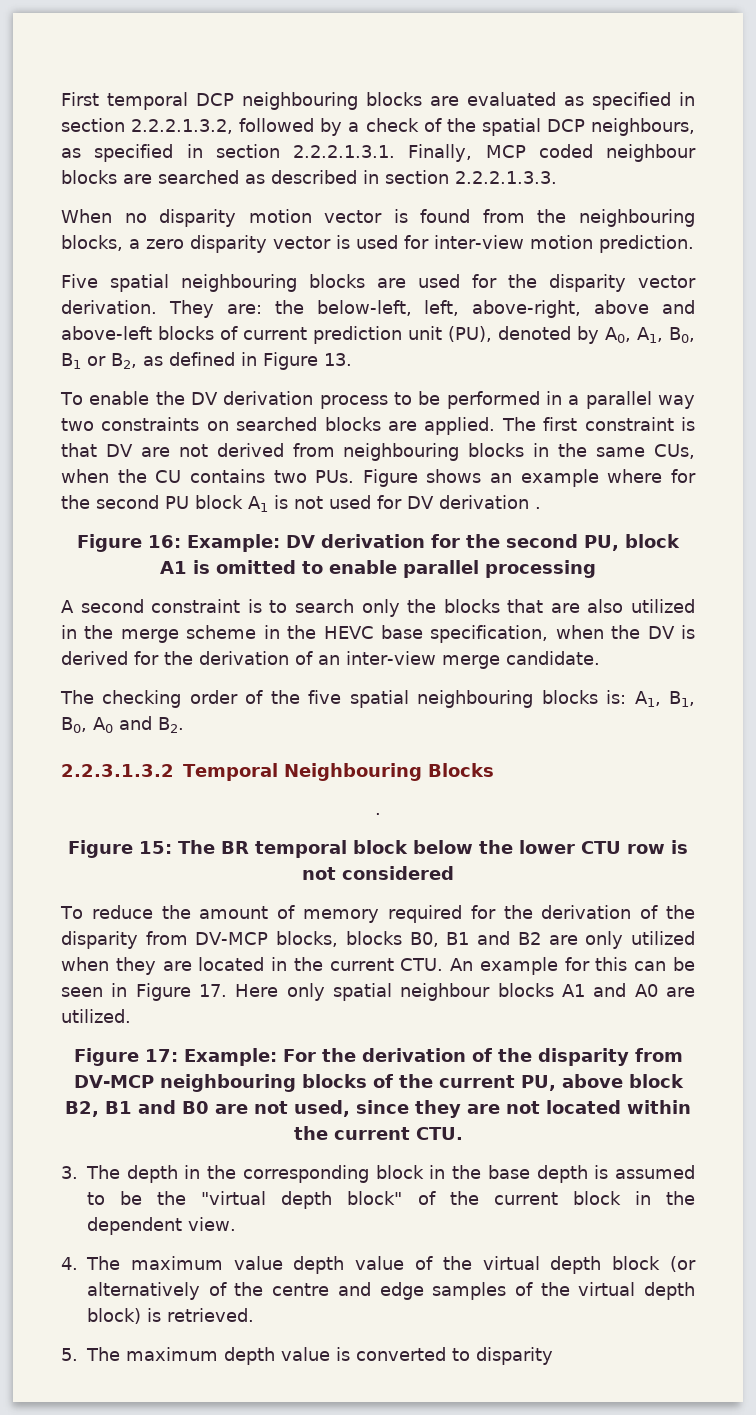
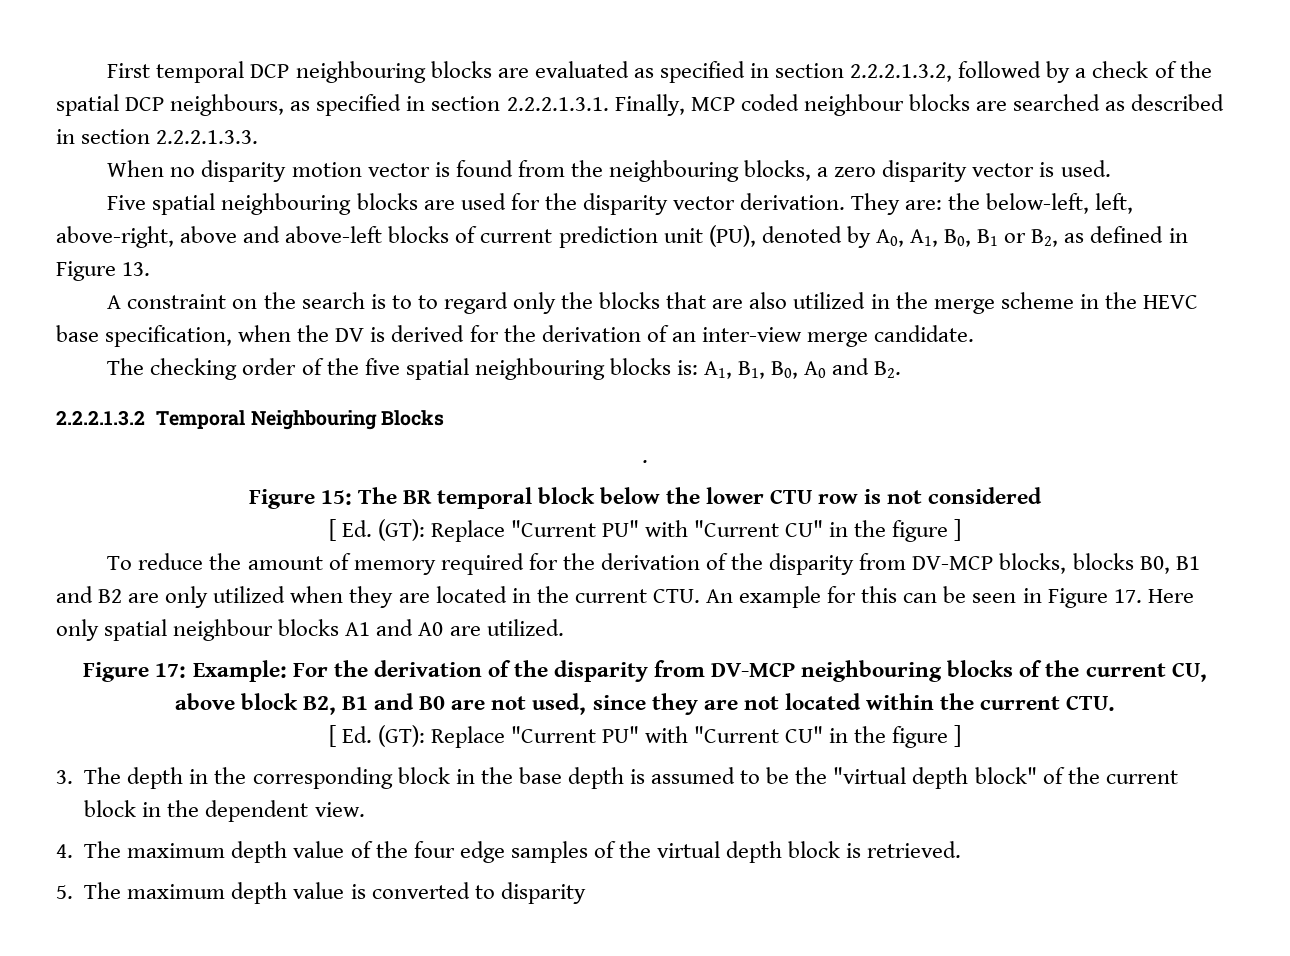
- When no disparity motion vector is found from the neighbouring blocks, a zero disparity vector is used for inter-view motion prediction.
+ When no disparity motion vector is found from the neighbouring blocks, a zero disparity vector is used.
- To enable the DV derivation process to be performed in a parallel way two constraints on searched blocks are applied. The first constraint is that DV are not derived from neighbouring blocks in the same CUs, when the CU contains two PUs. Figure shows an example where for the second PU block A1 is not used for DV derivation .
- Figure 16: Example: DV derivation for the second PU, block A1 is omitted to enable parallel processing
- A second constraint is to search only the blocks that are also utilized in the merge scheme in the HEVC base specification, when the DV is derived for the derivation of an inter-view merge candidate.
+ A constraint on the search is to to regard only the blocks that are also utilized in the merge scheme in the HEVC base specification, when the DV is derived for the derivation of an inter-view merge candidate.
- 2.2.3.1.3.2 Temporal Neighbouring Blocks
+ 2.2.2.1.3.2 Temporal Neighbouring Blocks
  Figure 15: The BR temporal block below the lower CTU row is not considered
+ [ Ed. (GT): Replace "Current PU" with "Current CU" in the figure ]
- Figure 17: Example: For the derivation of the disparity from DV-MCP neighbouring blocks of the current PU, above block B2, B1 and B0 are not used, since they are not located within the current CTU.
+ Figure 17: Example: For the derivation of the disparity from DV-MCP neighbouring blocks of the current CU, above block B2, B1 and B0 are not used, since they are not located within the current CTU.
+ [ Ed. (GT): Replace "Current PU" with "Current CU" in the figure ]
- 4. The maximum value depth value of the virtual depth block (or alternatively of the centre and edge samples of the virtual depth block) is retrieved.
+ 4. The maximum depth value of the four edge samples of the virtual depth block is retrieved.

